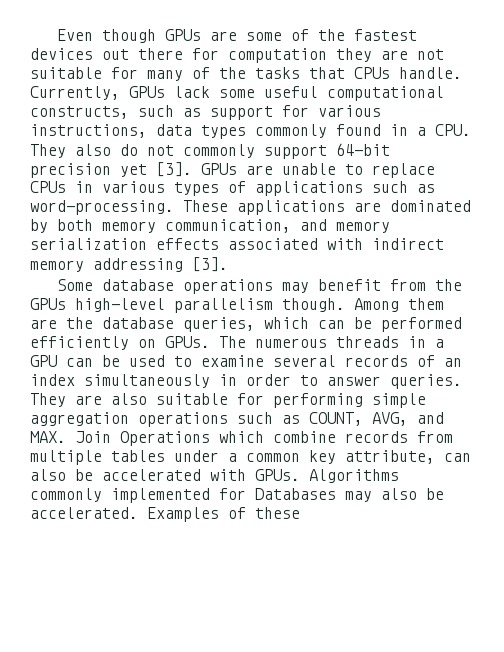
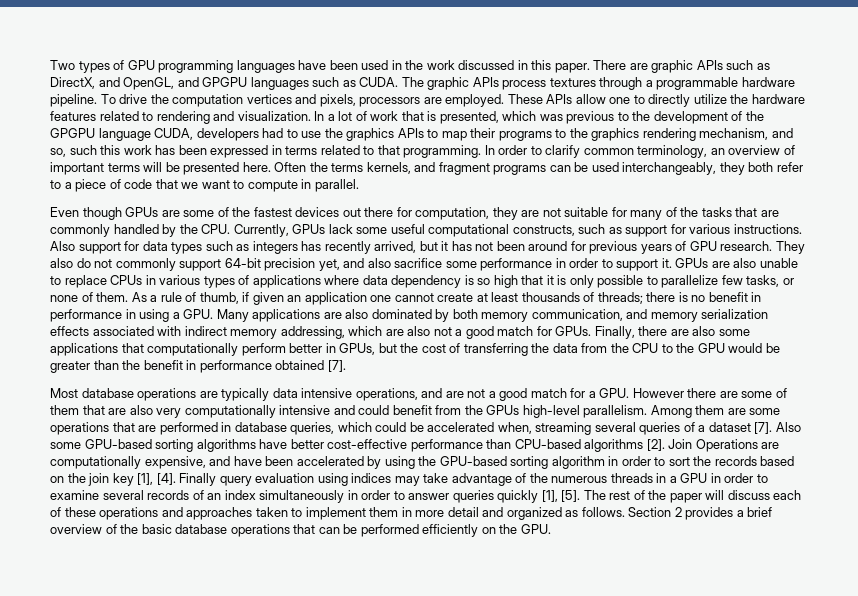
+ Two types of GPU programming languages have been used in the work discussed in this paper. There are graphic APIs such as DirectX, and OpenGL, and GPGPU languages such as CUDA. The graphic APIs process textures through a programmable hardware pipeline. To drive the computation vertices and pixels, processors are employed. These APIs allow one to directly utilize the hardware features related to rendering and visualization. In a lot of work that is presented, which was previous to the development of the GPGPU language CUDA, developers had to use the graphics APIs to map their programs to the graphics rendering mechanism, and so, such this work has been expressed in terms related to that programming. In order to clarify common terminology, an overview of important terms will be presented here. Often the terms kernels, and fragment programs can be used interchangeably, they both refer to a piece of code that we want to compute in parallel.
- Even though GPUs are some of the fastest devices out there for computation they are not suitable for many of the tasks that CPUs handle. Currently, GPUs lack some useful computational constructs, such as support for various instructions, data types commonly found in a CPU. They also do not commonly support 64-bit precision yet [3]. GPUs are unable to replace CPUs in various types of applications such as word-processing. These applications are dominated by both memory communication, and memory serialization effects associated with indirect memory addressing [3].
- Some database operations may benefit from the GPUs high-level parallelism though.
+ Even though GPUs are some of the fastest devices out there for computation, they are not suitable for many of the tasks that are commonly handled by the CPU. Currently, GPUs lack some useful computational constructs, such as support for various instructions. Also support for data types such as integers has recently arrived, but it has not been around for previous years of GPU research. They also do not commonly support 64-bit precision yet, and also sacrifice some performance in order to support it. GPUs are also unable to replace CPUs in various types of applications where data dependency is so high that it is only possible to parallelize few tasks, or none of them. As a rule of thumb, if given an application one cannot create at least thousands of threads; there is no benefit in performance in using a GPU. Many applications are also dominated by both memory communication, and memory serialization effects associated with indirect memory addressing, which are also not a good match for GPUs. Finally, there are also some applications that computationally perform better in GPUs, but the cost of transferring the data from the CPU to the GPU would be greater than the benefit in performance obtained [7].
+ Most database operations are typically data intensive operations, and are not a good match for a GPU. However there are some of them that are also very computationally intensive and could benefit from the GPUs high-level parallelism.
- Among them are the database queries, which can be performed efficiently on GPUs. The numerous threads in a GPU can be used to examine several records of an index simultaneously in order to answer queries. They are also suitable for performing simple aggregation operations such as COUNT, AVG, and MAX. Join Operations which combine records from multiple tables under a common key attribute, can also be accelerated with GPUs. Algorithms commonly implemented for Databases may also be accelerated. Examples of these
+ Among them are some operations that are performed in database queries, which could be accelerated when, streaming several queries of a dataset [7]. Also some GPU-based sorting algorithms have better cost-effective performance than CPU-based algorithms [2]. Join Operations are computationally expensive, and have been accelerated by using the GPU-based sorting algorithm in order to sort the records based on the join key [1], [4]. Finally query evaluation using indices may take advantage of the numerous threads in a GPU in order to examine several records of an index simultaneously in order to answer queries quickly [1], [5]. The rest of the paper will discuss each of these operations and approaches taken to implement them in more detail and organized as follows. Section 2 provides a brief overview of the basic database operations that can be performed efficiently on the GPU.

